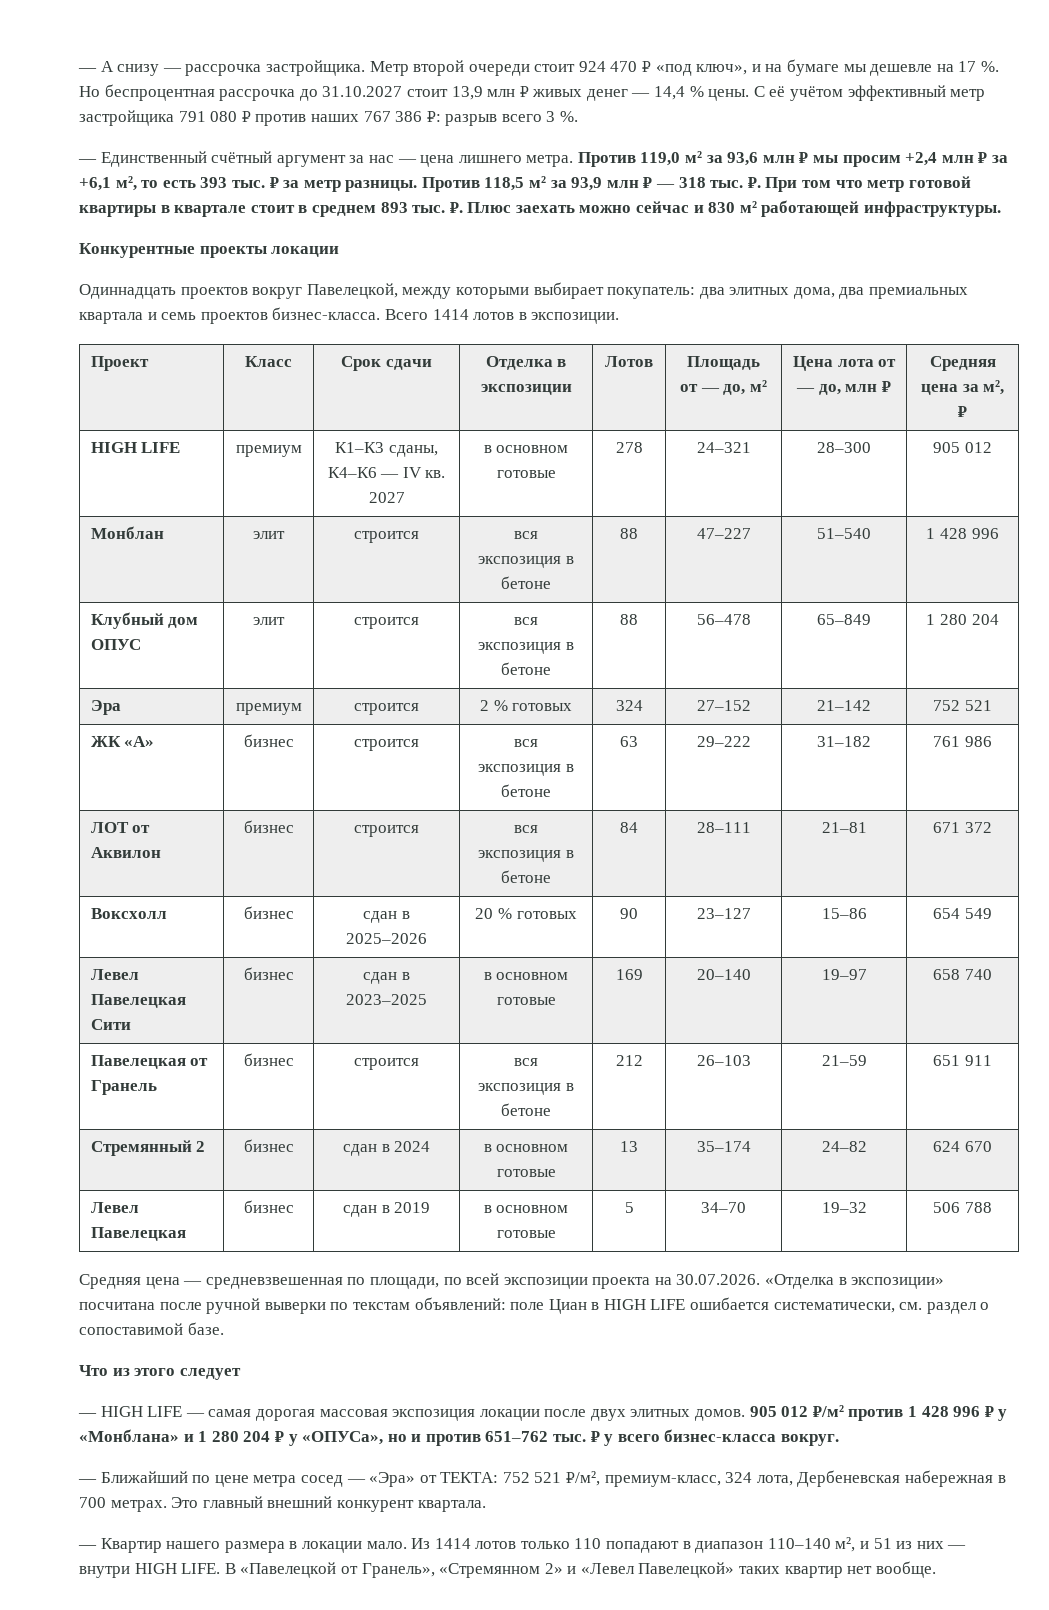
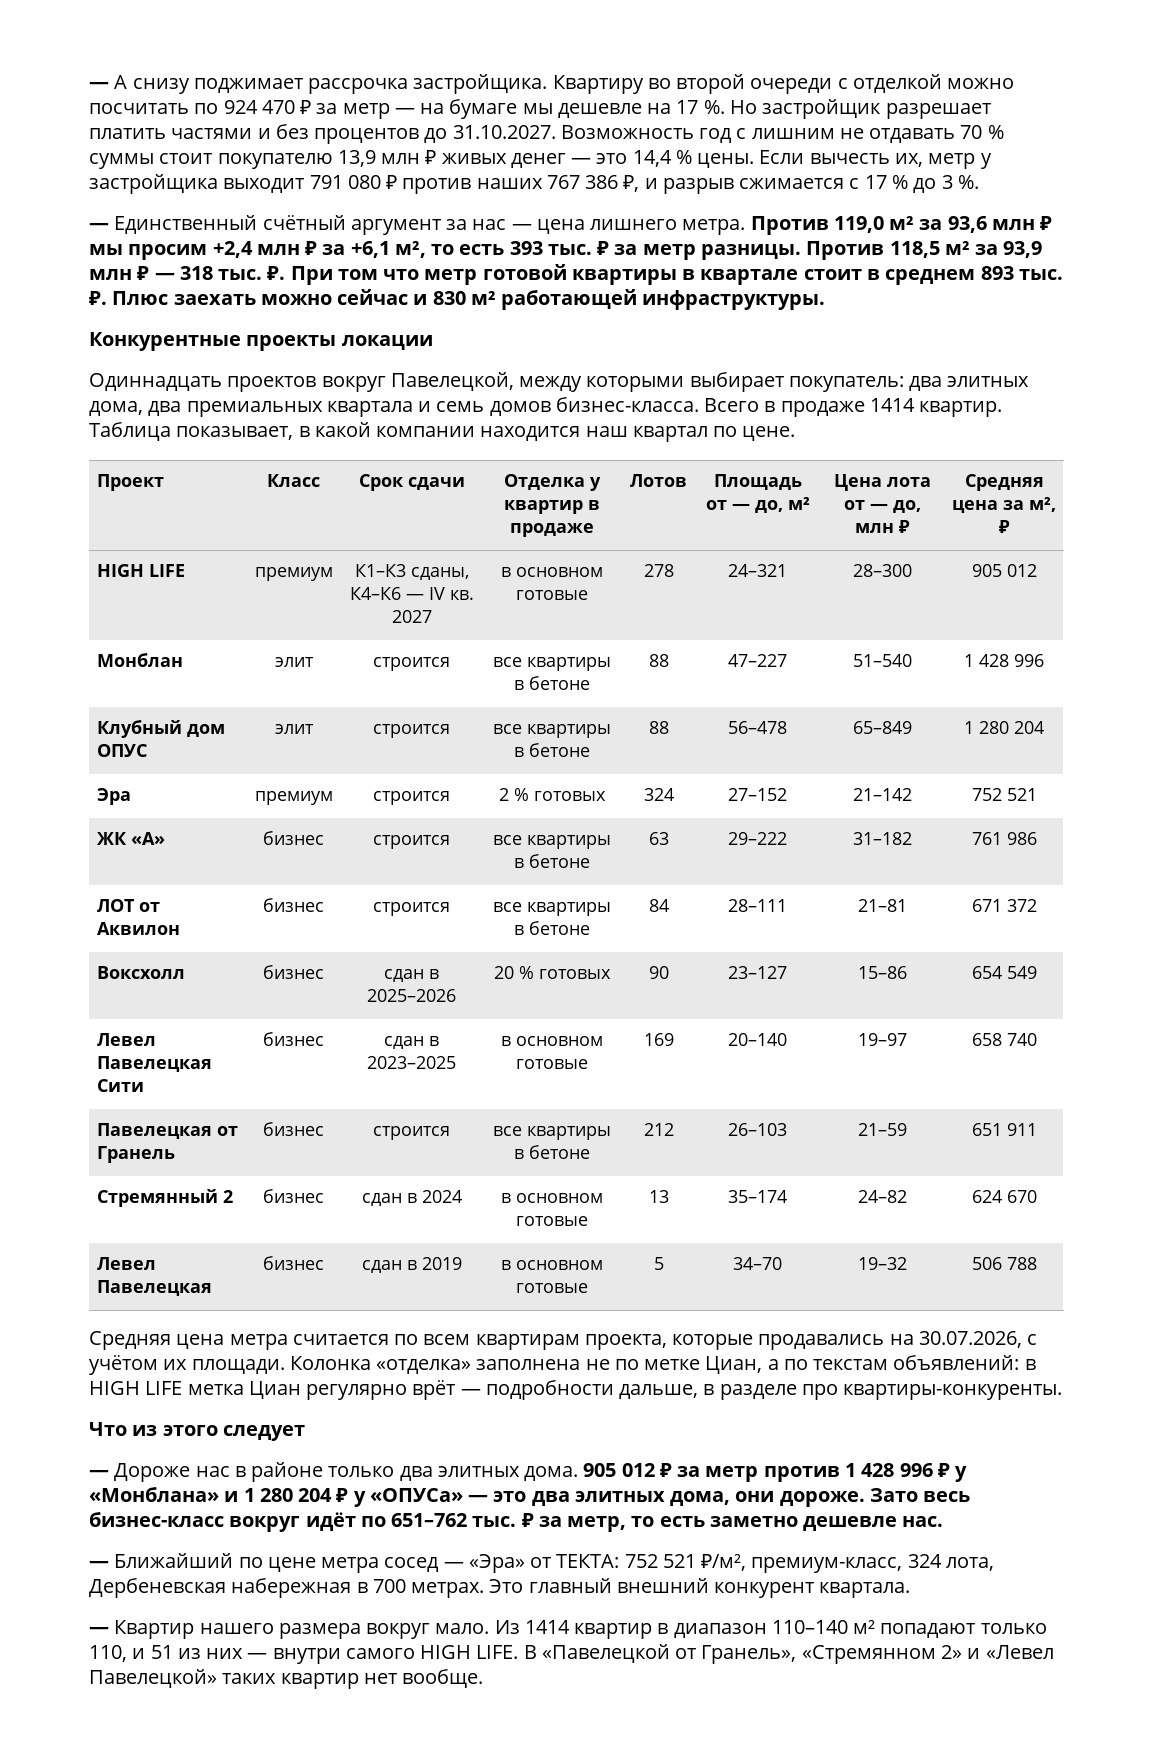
- — А снизу — рассрочка застройщика.
+ — А снизу поджимает рассрочка застройщика.
- Метр второй очереди стоит 924 470 ₽ «под ключ», и на бумаге мы дешевле на 17 %.
+ Квартиру во второй очереди с отделкой можно посчитать по 924 470 ₽ за метр — на бумаге мы дешевле на 17 %.
- Но беспроцентная рассрочка до 31.10.2027 стоит 13,9 млн ₽ живых денег — 14,4 % цены.
+ Но застройщик разрешает платить частями и без процентов до 31.10.2027. Возможность год с лишним не отдавать 70 % суммы стоит покупателю 13,9 млн ₽ живых денег — это 14,4 % цены.
- С её учётом эффективный метр застройщика 791 080 ₽ против наших 767 386 ₽: разрыв всего 3 %.
+ Если вычесть их, метр у застройщика выходит 791 080 ₽ против наших 767 386 ₽, и разрыв сжимается с 17 % до 3 %.
- Одиннадцать проектов вокруг Павелецкой, между которыми выбирает покупатель: два элитных дома, два премиальных квартала и семь проектов бизнес-класса.
+ Одиннадцать проектов вокруг Павелецкой, между которыми выбирает покупатель: два элитных дома, два премиальных квартала и семь домов бизнес-класса.
- Всего 1414 лотов в экспозиции.
+ Всего в продаже 1414 квартир. Таблица показывает, в какой компании находится наш квартал по цене.
- Проект | Класс | Срок сдачи | Отделка в экспозиции | Лотов | Площадь от — до, м² | Цена лота от — до, млн ₽ | Средняя цена за м², ₽
+ Проект | Класс | Срок сдачи | Отделка у квартир в продаже | Лотов | Площадь от — до, м² | Цена лота от — до, млн ₽ | Средняя цена за м², ₽
- Монблан | элит | строится | вся экспозиция в бетоне | 88 | 47–227 | 51–540 | 1 428 996
+ Монблан | элит | строится | все квартиры в бетоне | 88 | 47–227 | 51–540 | 1 428 996
- Клубный дом ОПУС | элит | строится | вся экспозиция в бетоне | 88 | 56–478 | 65–849 | 1 280 204
+ Клубный дом ОПУС | элит | строится | все квартиры в бетоне | 88 | 56–478 | 65–849 | 1 280 204
- ЖК «А» | бизнес | строится | вся экспозиция в бетоне | 63 | 29–222 | 31–182 | 761 986
+ ЖК «А» | бизнес | строится | все квартиры в бетоне | 63 | 29–222 | 31–182 | 761 986
- ЛОТ от Аквилон | бизнес | строится | вся экспозиция в бетоне | 84 | 28–111 | 21–81 | 671 372
+ ЛОТ от Аквилон | бизнес | строится | все квартиры в бетоне | 84 | 28–111 | 21–81 | 671 372
- Павелецкая от Гранель | бизнес | строится | вся экспозиция в бетоне | 212 | 26–103 | 21–59 | 651 911
+ Павелецкая от Гранель | бизнес | строится | все квартиры в бетоне | 212 | 26–103 | 21–59 | 651 911
- Средняя цена — средневзвешенная по площади, по всей экспозиции проекта на 30.07.2026. «Отделка в экспозиции» посчитана после ручной выверки по текстам объявлений: поле Циан в HIGH LIFE ошибается систематически, см. раздел о сопоставимой базе.
+ Средняя цена метра считается по всем квартирам проекта, которые продавались на 30.07.2026, с учётом их площади. Колонка «отделка» заполнена не по метке Циан, а по текстам объявлений: в HIGH LIFE метка Циан регулярно врёт — подробности дальше, в разделе про квартиры-конкуренты.
- — HIGH LIFE — самая дорогая массовая экспозиция локации после двух элитных домов. 905 012 ₽/м² против 1 428 996 ₽ у «Монблана» и 1 280 204 ₽ у «ОПУСа», но и против 651–762 тыс. ₽ у всего бизнес-класса вокруг.
+ — Дороже нас в районе только два элитных дома. 905 012 ₽ за метр против 1 428 996 ₽ у «Монблана» и 1 280 204 ₽ у «ОПУСа» — это два элитных дома, они дороже. Зато весь бизнес-класс вокруг идёт по 651–762 тыс. ₽ за метр, то есть заметно дешевле нас.
- — Квартир нашего размера в локации мало.
+ — Квартир нашего размера вокруг мало.
- Из 1414 лотов только 110 попадают в диапазон 110–140 м², и 51 из них — внутри HIGH LIFE.
+ Из 1414 квартир в диапазон 110–140 м² попадают только 110, и 51 из них — внутри самого HIGH LIFE.

